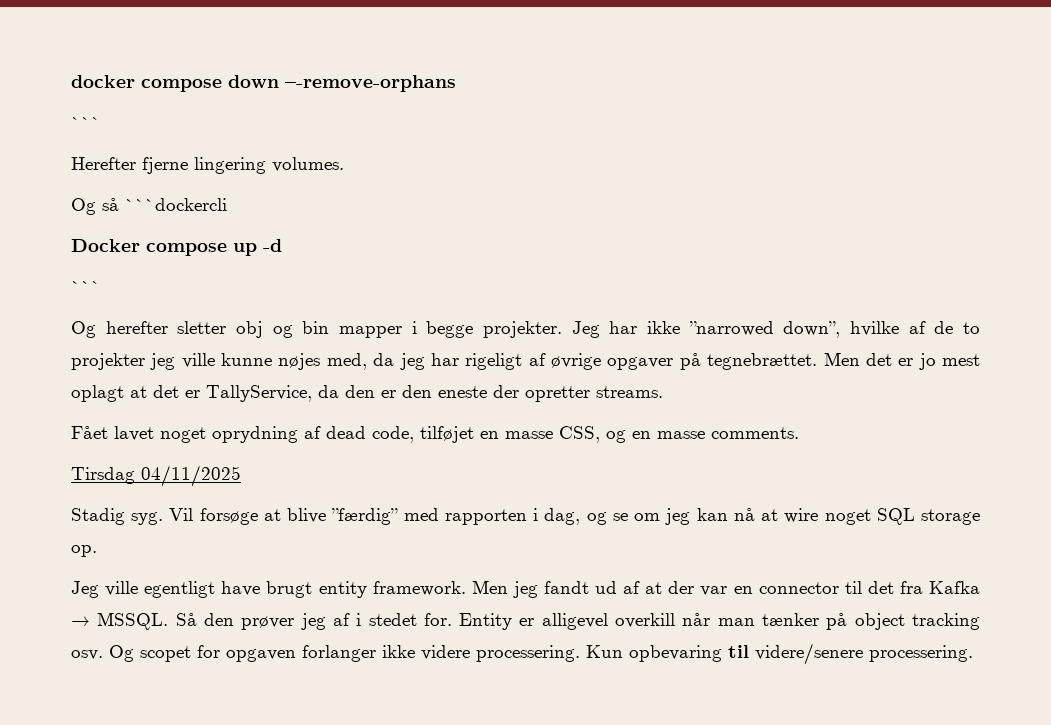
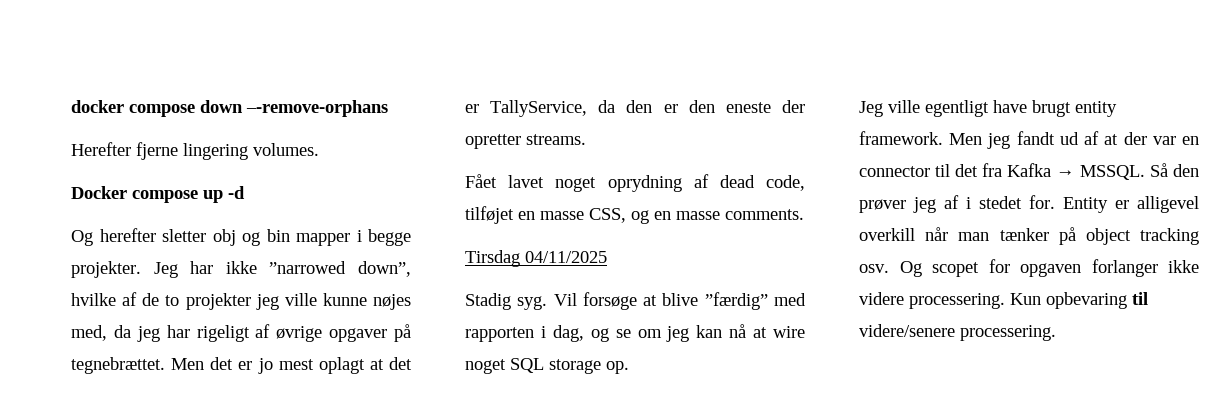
  docker compose down –-remove-orphans
- ```
- Og så ```dockercli
  Docker compose up -d
- ```

